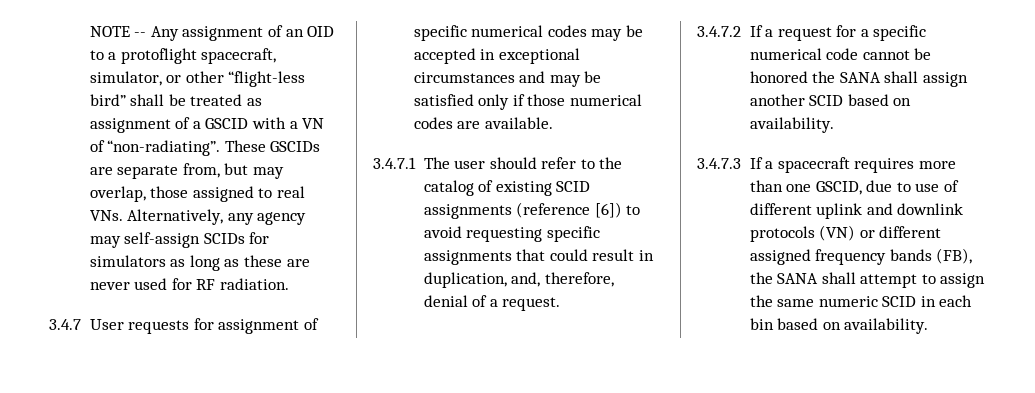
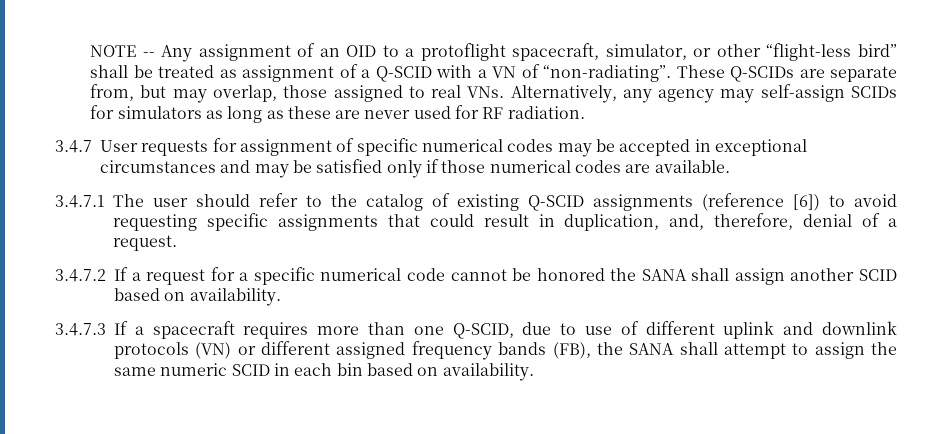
- NOTE -- Any assignment of an OID to a protoflight spacecraft, simulator, or other “flight-less bird” shall be treated as assignment of a GSCID with a VN of “non-radiating”.
+ NOTE -- Any assignment of an OID to a protoflight spacecraft, simulator, or other “flight-less bird” shall be treated as assignment of a Q-SCID with a VN of “non-radiating”.
- These GSCIDs are separate from, but may overlap, those assigned to real VNs. Alternatively, any agency may self-assign SCIDs for simulators as long as these are never used for RF radiation.
+ These Q-SCIDs are separate from, but may overlap, those assigned to real VNs. Alternatively, any agency may self-assign SCIDs for simulators as long as these are never used for RF radiation.
- 3.4.7.1 The user should refer to the catalog of existing SCID assignments (reference [6]) to avoid requesting specific assignments that could result in duplication, and, therefore, denial of a request.
+ 3.4.7.1 The user should refer to the catalog of existing Q-SCID assignments (reference [6]) to avoid requesting specific assignments that could result in duplication, and, therefore, denial of a request.
- 3.4.7.3 If a spacecraft requires more than one GSCID, due to use of different uplink and downlink protocols (VN) or different assigned frequency bands (FB), the SANA shall attempt to assign the same numeric SCID in each bin based on availability.
+ 3.4.7.3 If a spacecraft requires more than one Q-SCID, due to use of different uplink and downlink protocols (VN) or different assigned frequency bands (FB), the SANA shall attempt to assign the same numeric SCID in each bin based on availability.

